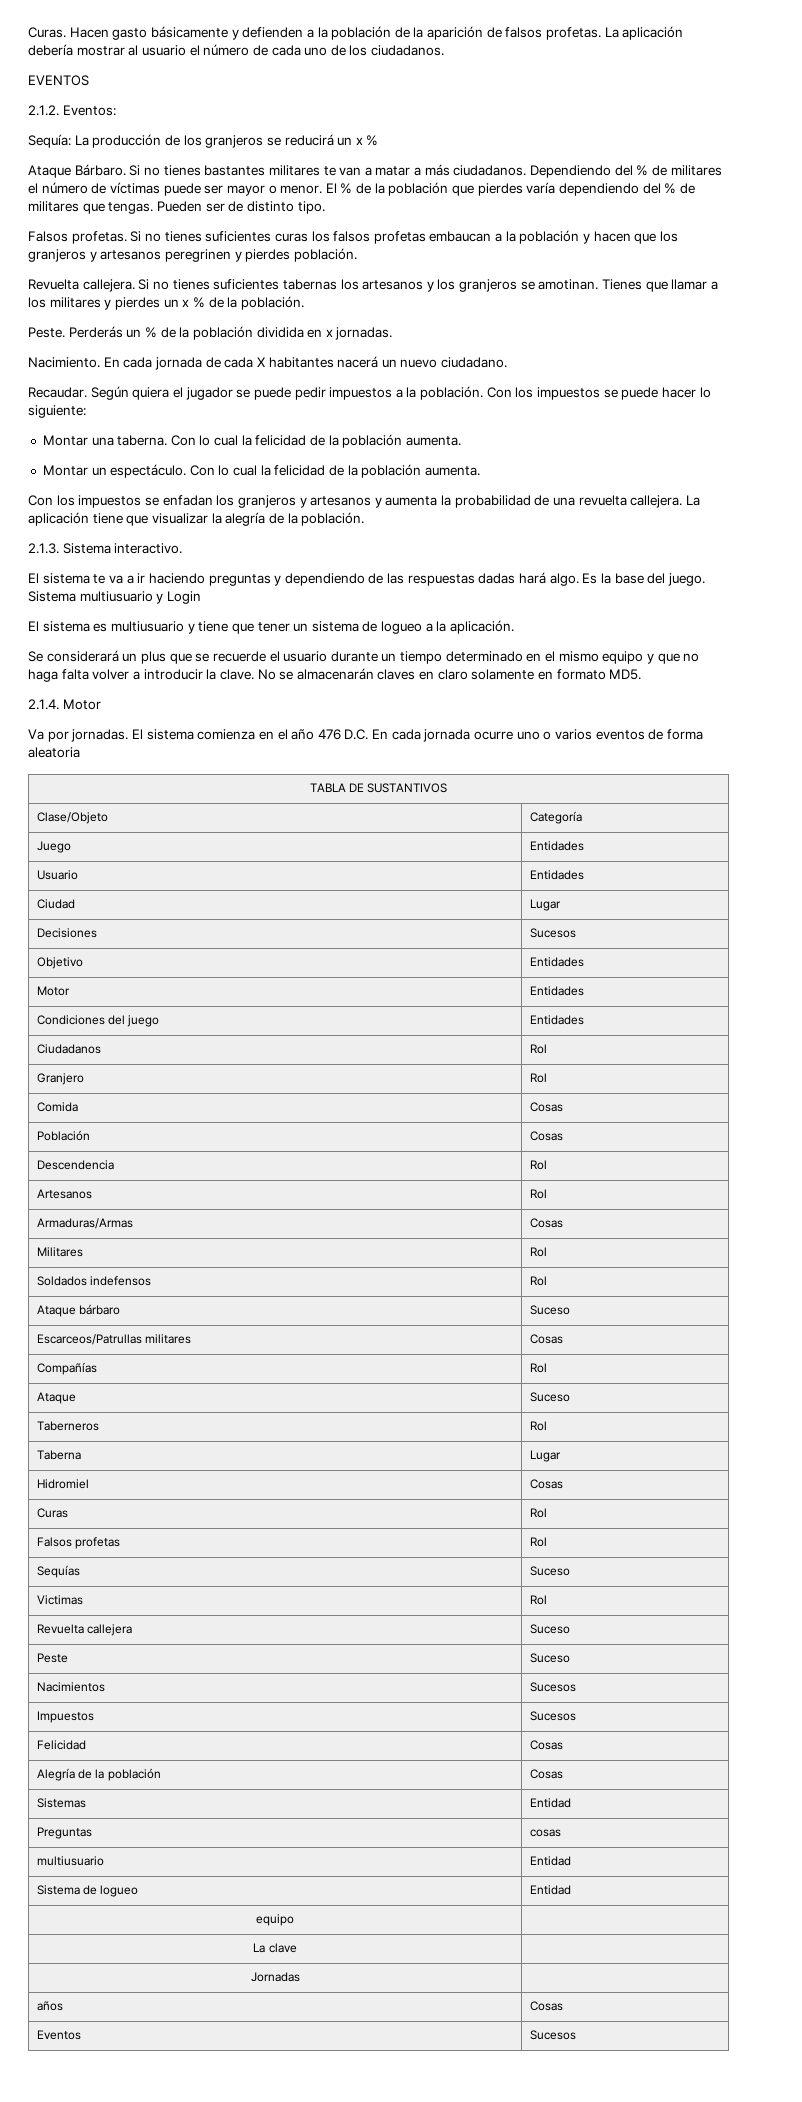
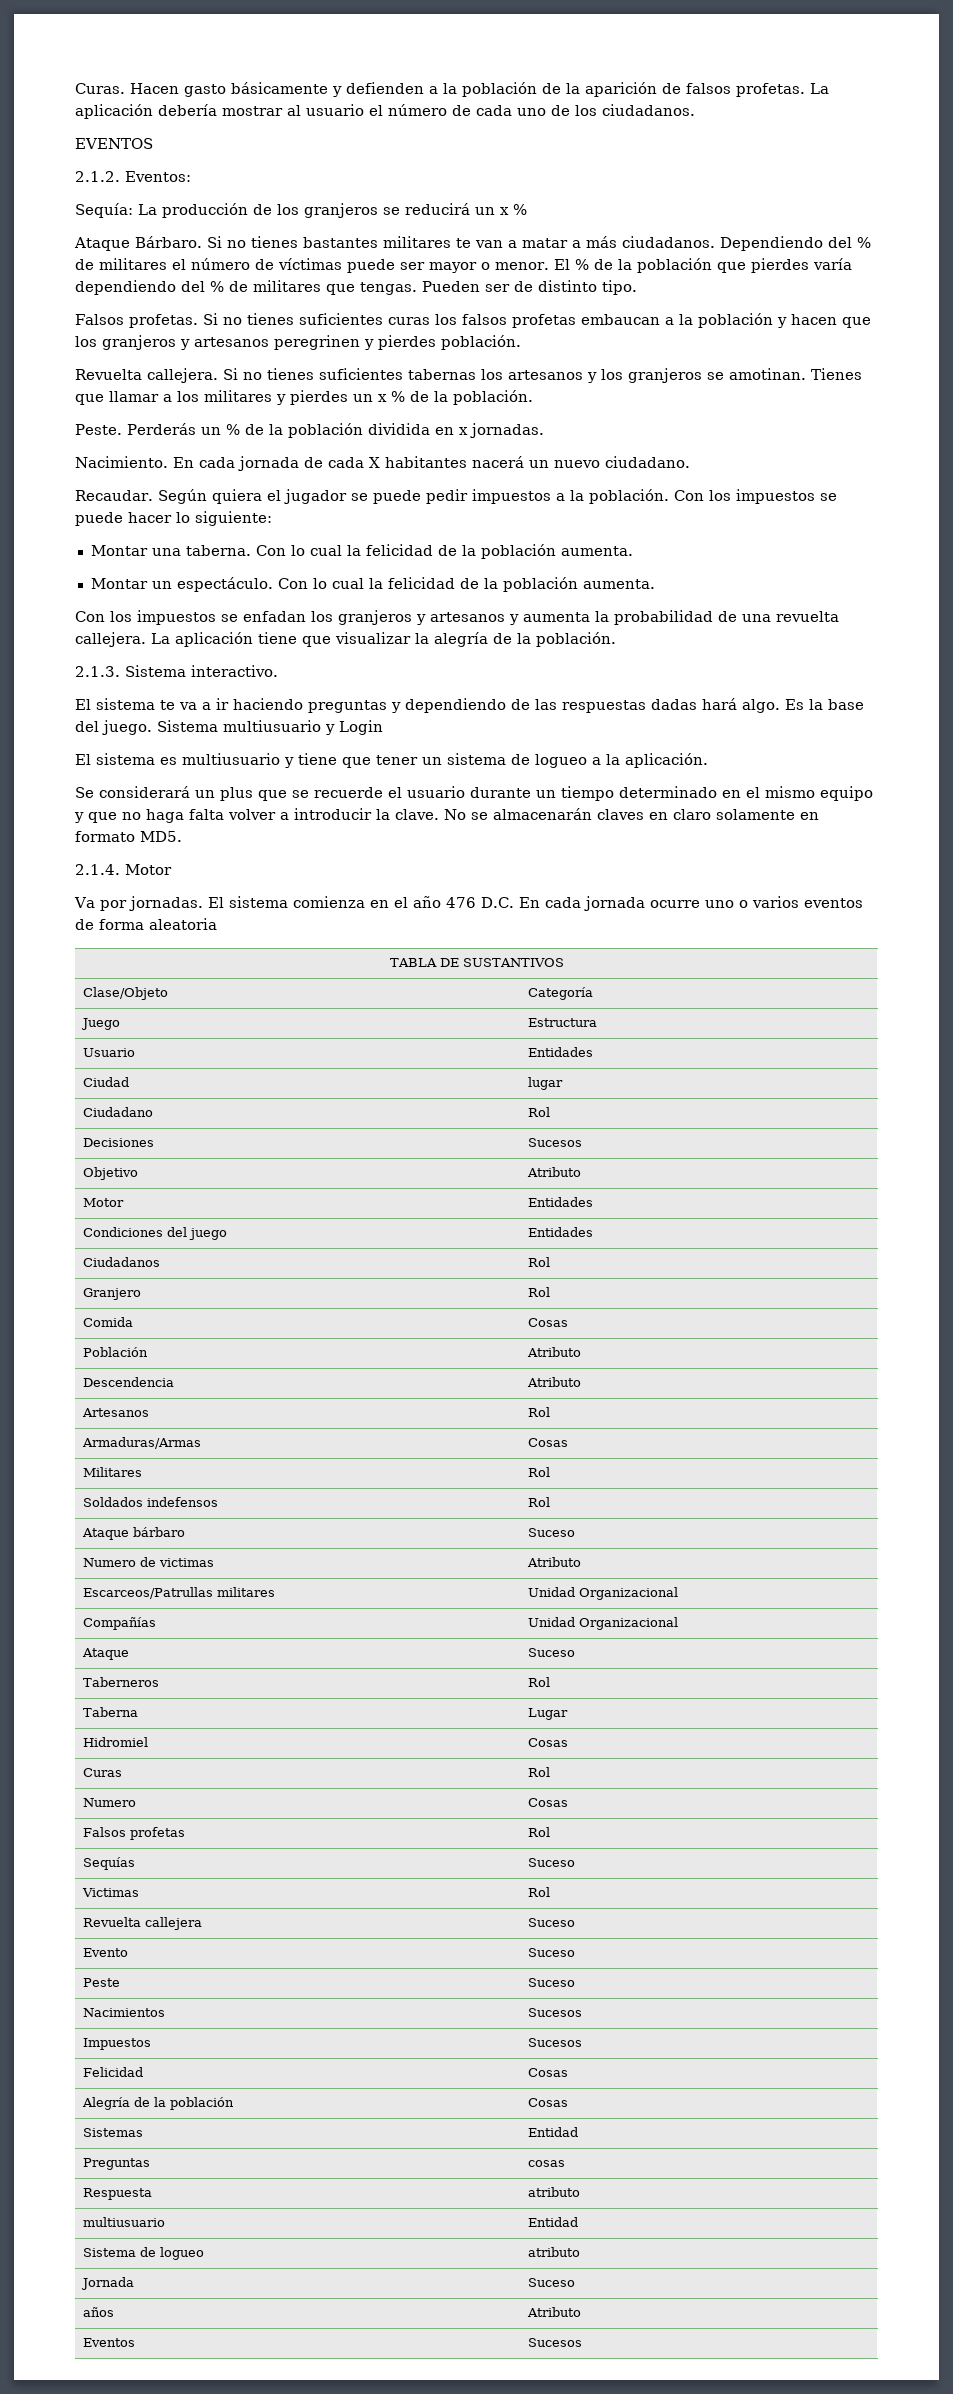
- Juego | Entidades
+ Juego | Estructura
- Ciudad | Lugar
+ Ciudad | lugar
+ Ciudadano | Rol
- Objetivo | Entidades
+ Objetivo | Atributo
- Población | Cosas
+ Población | Atributo
- Descendencia | Rol
+ Descendencia | Atributo
+ Numero de victimas | Atributo
- Escarceos/Patrullas militares | Cosas
+ Escarceos/Patrullas militares | Unidad Organizacional
- Compañías | Rol
+ Compañías | Unidad Organizacional
+ Numero | Cosas
+ Evento | Suceso
+ Respuesta | atributo
- Sistema de logueo | Entidad
- equipo |
- La clave |
- Jornadas |
+ Sistema de logueo | atributo
+ Jornada | Suceso
- años | Cosas
+ años | Atributo

